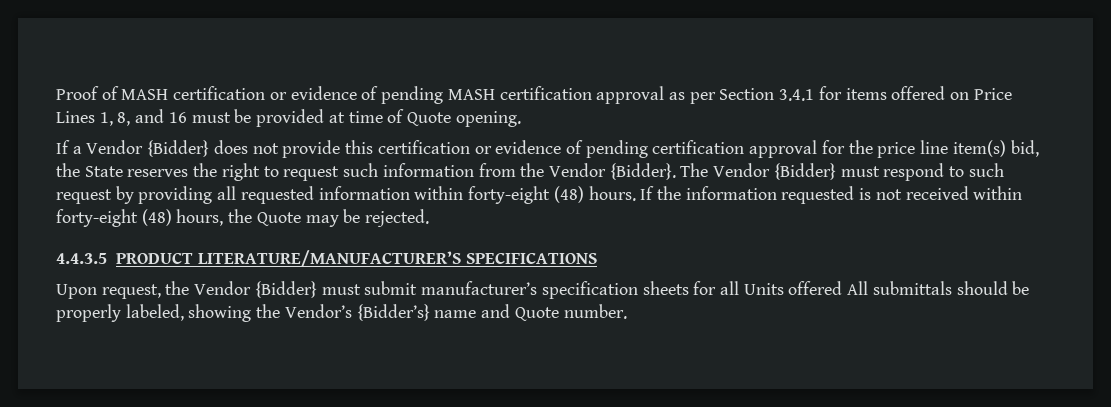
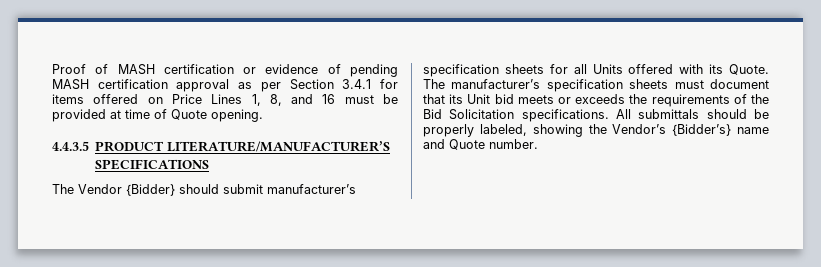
- If a Vendor {Bidder} does not provide this certification or evidence of pending certification approval for the price line item(s) bid, the State reserves the right to request such information from the Vendor {Bidder}. The Vendor {Bidder} must respond to such request by providing all requested information within forty-eight (48) hours. If the information requested is not received within forty-eight (48) hours, the Quote may be rejected.
- Upon request, the Vendor {Bidder} must submit manufacturer’s specification sheets for all Units offered All submittals should be properly labeled, showing the Vendor’s {Bidder’s} name and Quote number.
+ The Vendor {Bidder} should submit manufacturer’s specification sheets for all Units offered with its Quote. The manufacturer’s specification sheets must document that its Unit bid meets or exceeds the requirements of the Bid Solicitation specifications. All submittals should be properly labeled, showing the Vendor’s {Bidder’s} name and Quote number.

